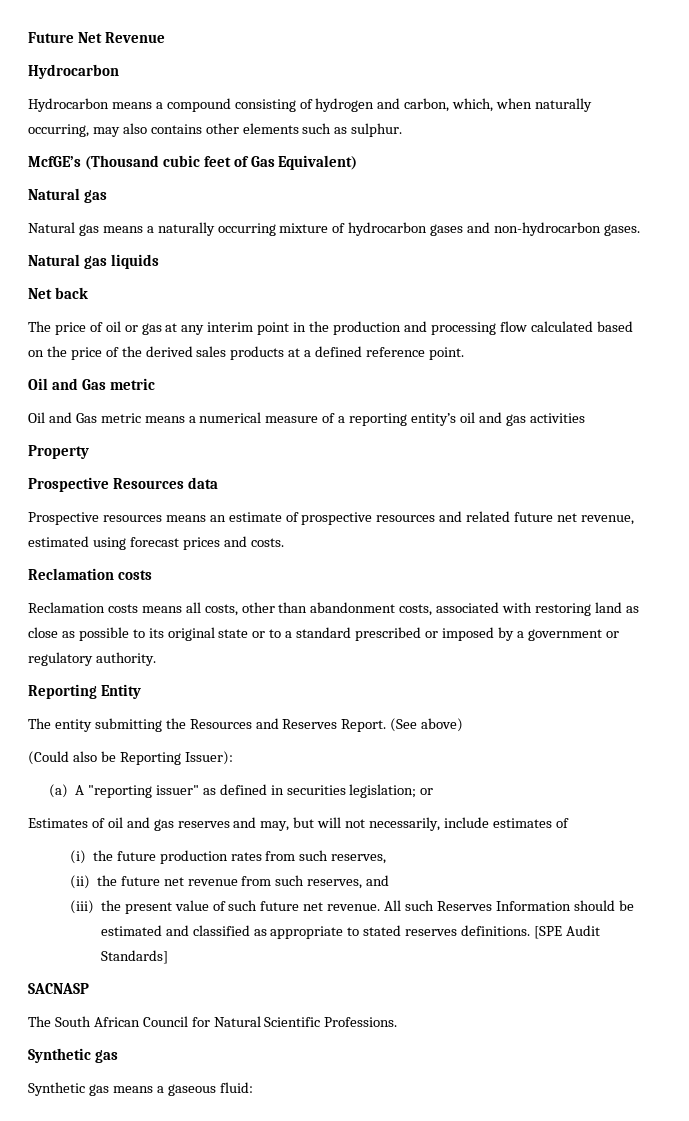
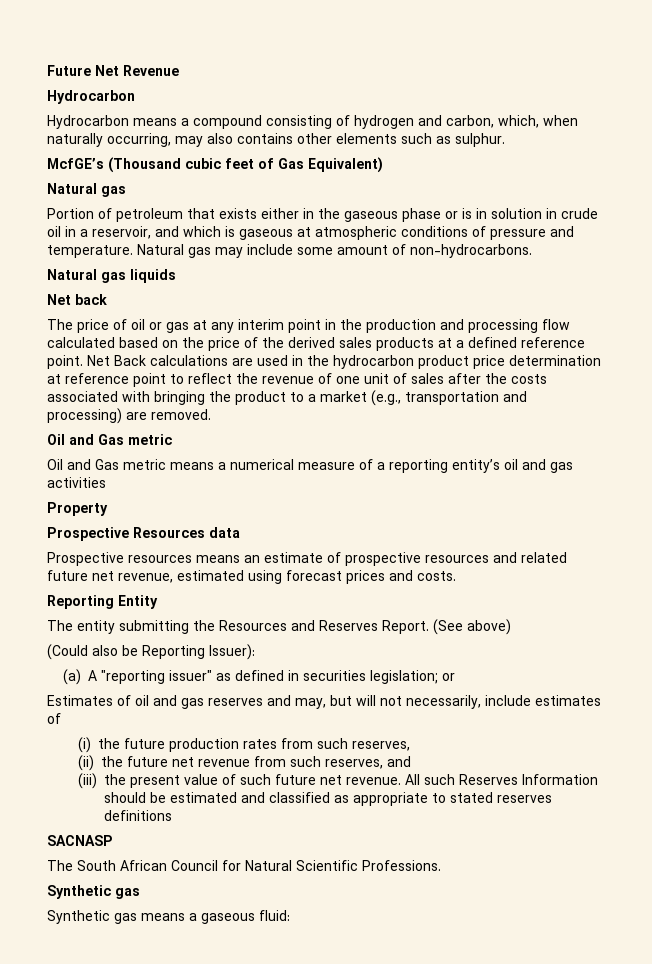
- Natural gas means a naturally occurring mixture of hydrocarbon gases and non-hydrocarbon gases.
+ Portion of petroleum that exists either in the gaseous phase or is in solution in crude oil in a reservoir, and which is gaseous at atmospheric conditions of pressure and temperature. Natural gas may include some amount of non-hydrocarbons.
+ Net Back calculations are used in the hydrocarbon product price determination at reference point to reflect the revenue of one unit of sales after the costs associated with bringing the product to a market (e.g., transportation and processing) are removed.
  Prospective resources means an estimate of prospective resources and related future net revenue, estimated using forecast prices and costs.
- Reclamation costs
- Reclamation costs means all costs, other than abandonment costs, associated with restoring land as close as possible to its original state or to a standard prescribed or imposed by a government or regulatory authority.
- All such Reserves Information should be estimated and classified as appropriate to stated reserves definitions. [SPE Audit Standards]
+ All such Reserves Information should be estimated and classified as appropriate to stated reserves definitions

